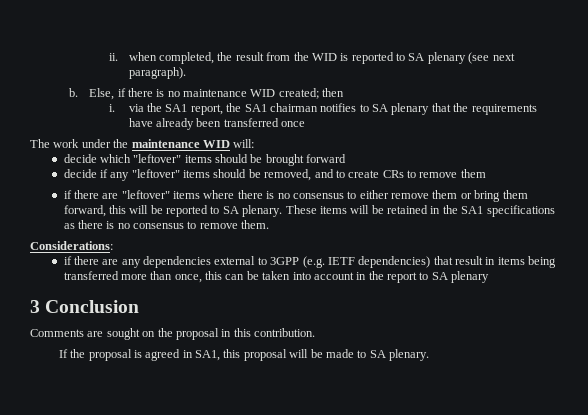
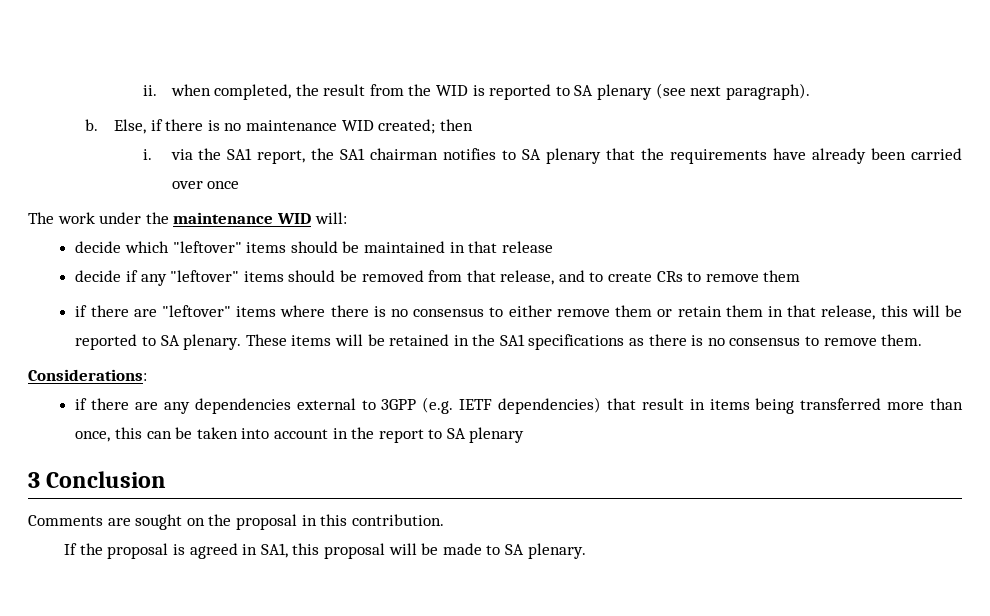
- i. via the SA1 report, the SA1 chairman notifies to SA plenary that the requirements have already been transferred once
+ i. via the SA1 report, the SA1 chairman notifies to SA plenary that the requirements have already been carried over once
- decide which "leftover" items should be brought forward
+ decide which "leftover" items should be maintained in that release
- decide if any "leftover" items should be removed, and to create CRs to remove them
+ decide if any "leftover" items should be removed from that release, and to create CRs to remove them
- if there are "leftover" items where there is no consensus to either remove them or bring them forward, this will be reported to SA plenary.
+ if there are "leftover" items where there is no consensus to either remove them or retain them in that release, this will be reported to SA plenary.

